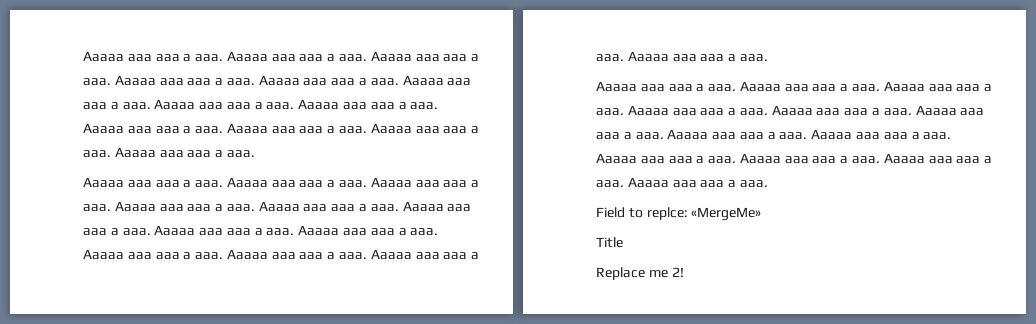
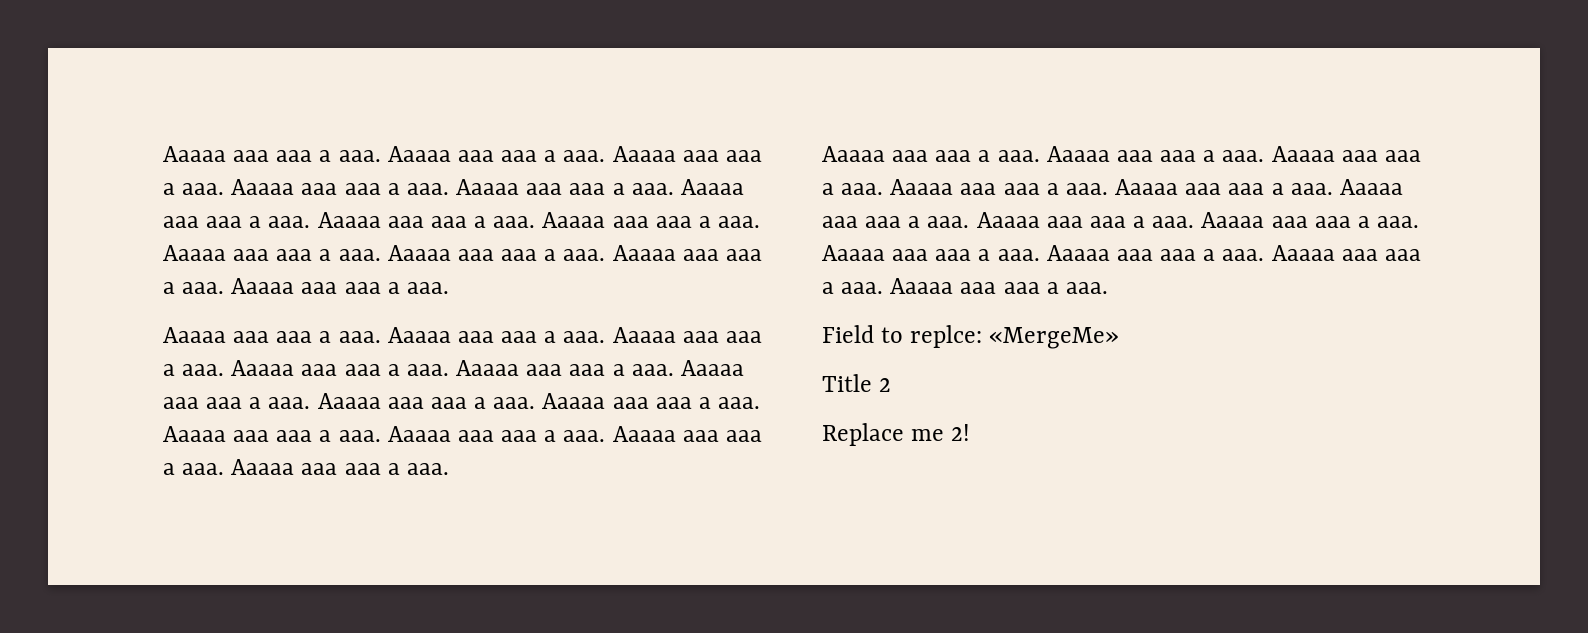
- Title
+ Title 2

